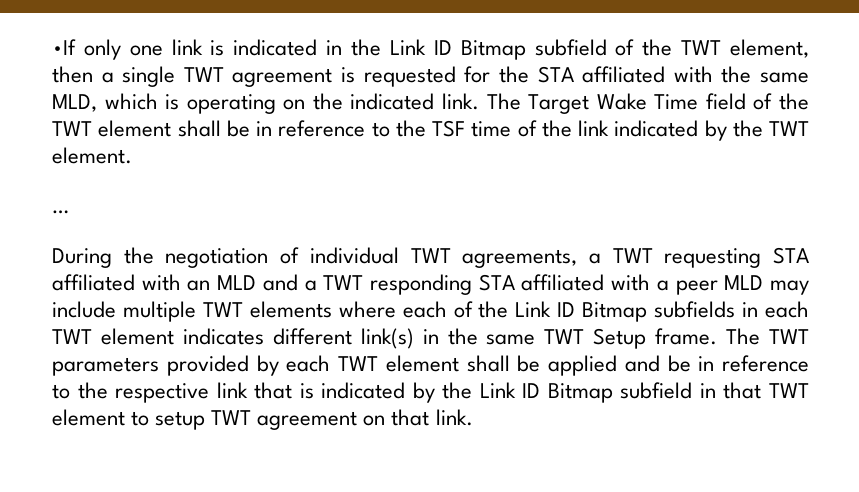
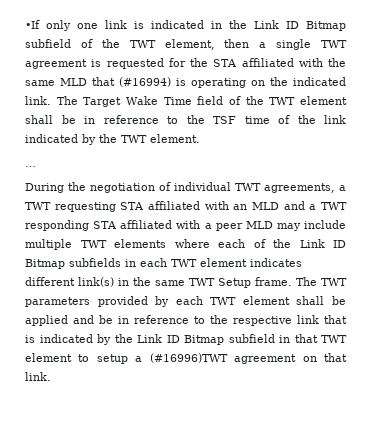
- •If only one link is indicated in the Link ID Bitmap subfield of the TWT element, then a single TWT agreement is requested for the STA affiliated with the same MLD, which is operating on the indicated link.
+ •If only one link is indicated in the Link ID Bitmap subfield of the TWT element, then a single TWT agreement is requested for the STA affiliated with the same MLD that (#16994) is operating on the indicated link.
- The TWT parameters provided by each TWT element shall be applied and be in reference to the respective link that is indicated by the Link ID Bitmap subfield in that TWT element to setup TWT agreement on that link.
+ The TWT parameters provided by each TWT element shall be applied and be in reference to the respective link that is indicated by the Link ID Bitmap subfield in that TWT element to setup a (#16996)TWT agreement on that link.

